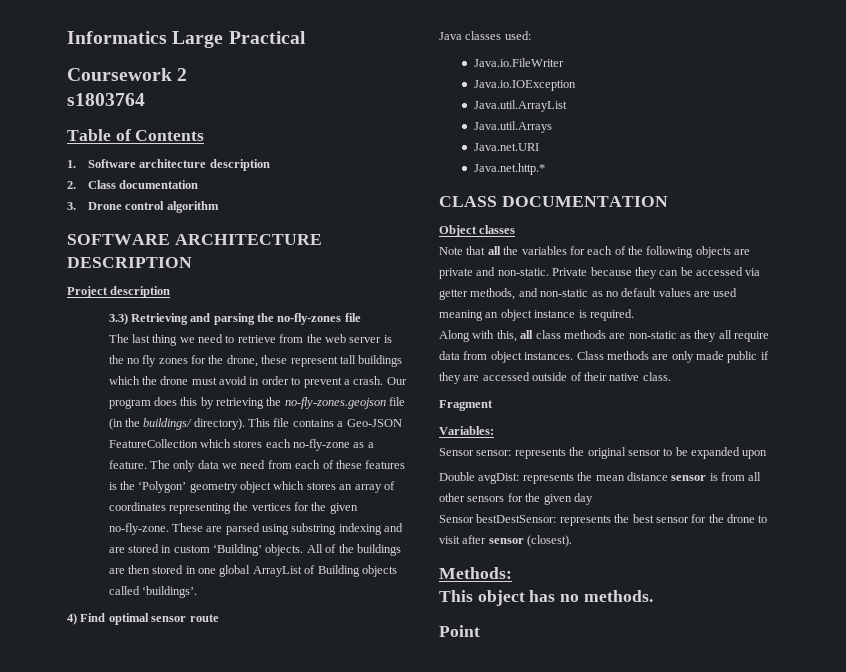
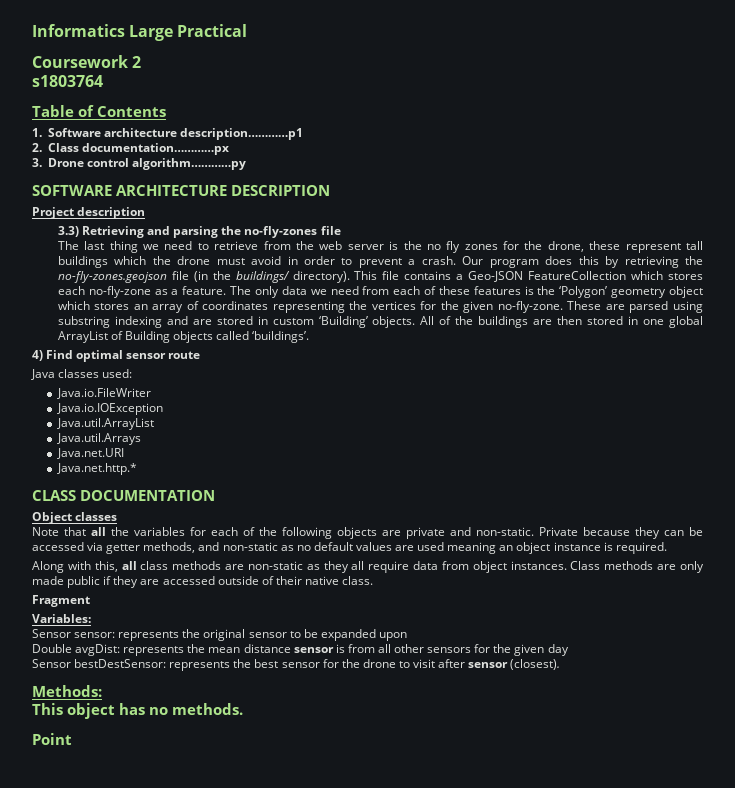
- 1. Software architecture description
+ 1. Software architecture description…………p1
- 2. Class documentation
+ 2. Class documentation…………px
- 3. Drone control algorithm
+ 3. Drone control algorithm…………py

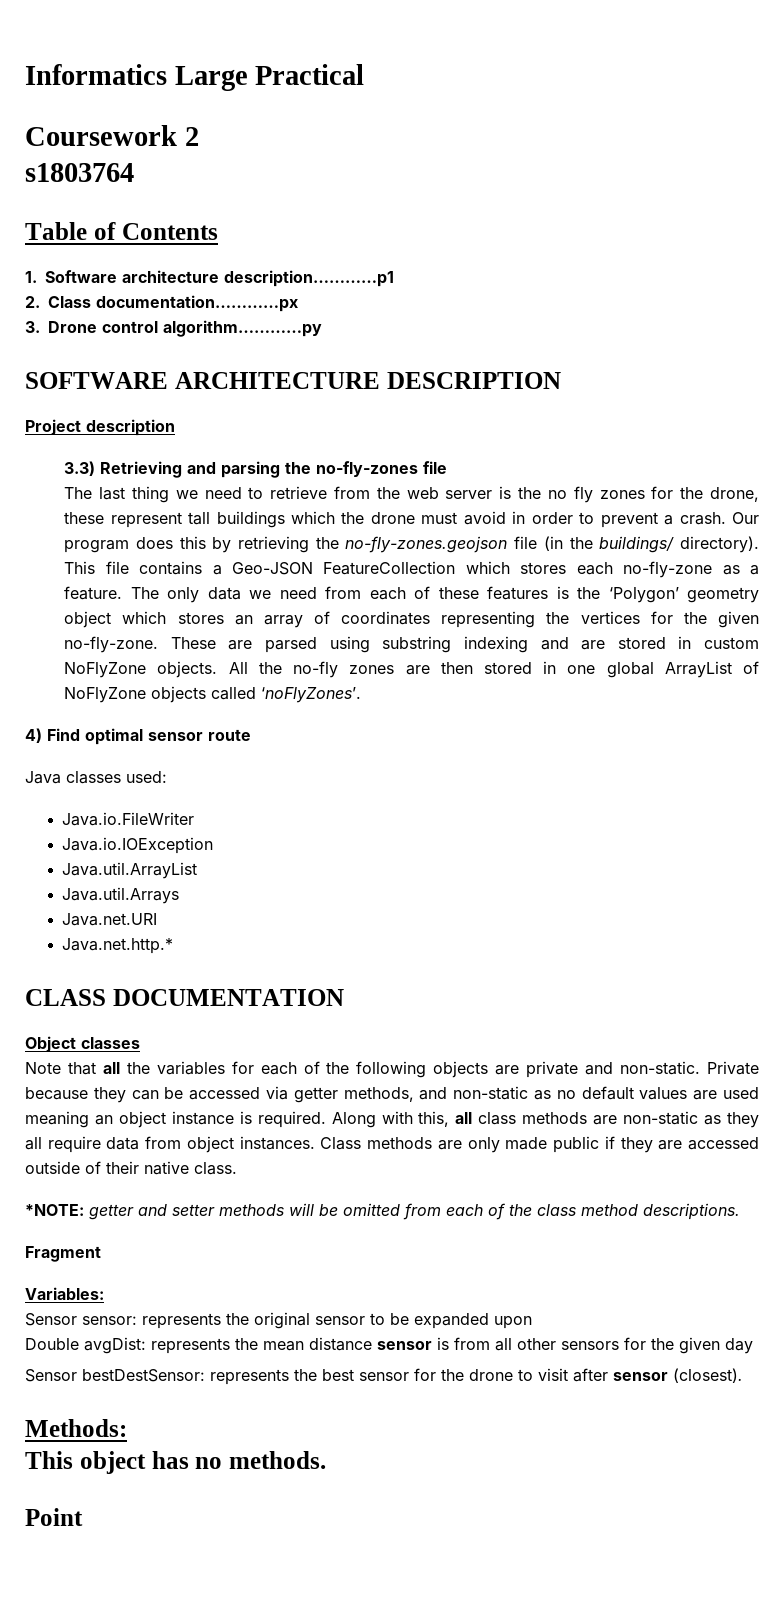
- These are parsed using substring indexing and are stored in custom ‘Building’ objects.
+ These are parsed using substring indexing and are stored in custom NoFlyZone objects.
- All of the buildings are then stored in one global ArrayList of Building objects called ‘buildings’.
+ All the no-fly zones are then stored in one global ArrayList of NoFlyZone objects called ‘noFlyZones’.
- Private because they can be accessed via getter methods, and non-static as no default values are used meaning an object instance is required.
- Along with this, all class methods are non-static as they all require data from object instances.
+ Private because they can be accessed via getter methods, and non-static as no default values are used meaning an object instance is required. Along with this, all class methods are non-static as they all require data from object instances.
+ *NOTE: getter and setter methods will be omitted from each of the class method descriptions.

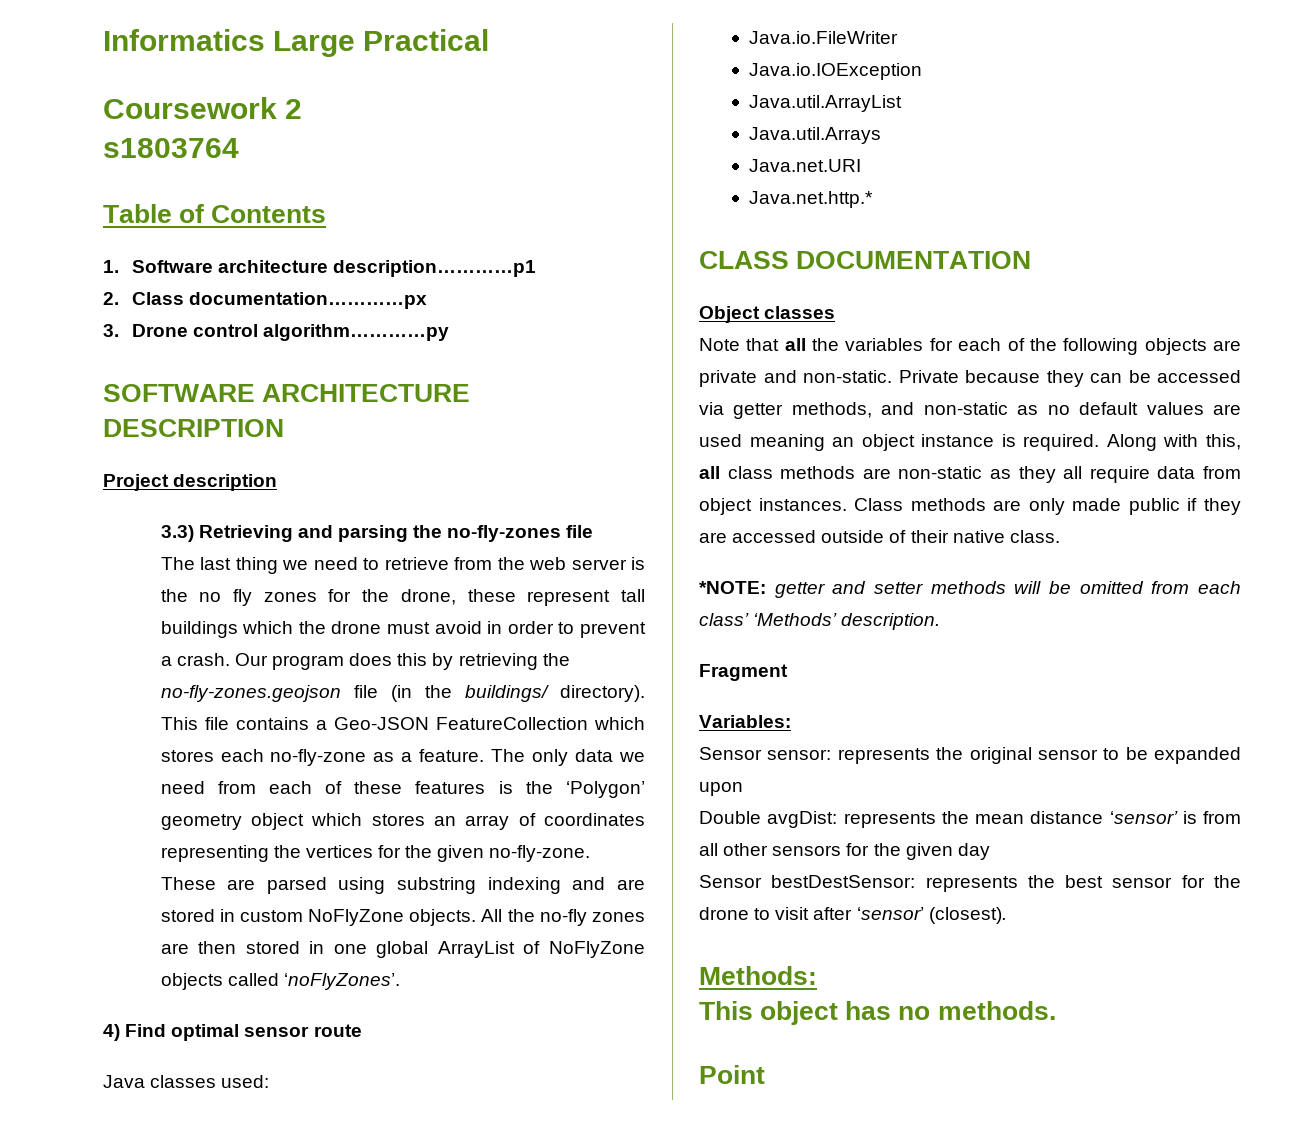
- *NOTE: getter and setter methods will be omitted from each of the class method descriptions.
+ *NOTE: getter and setter methods will be omitted from each class’ ‘Methods’ description.
- Double avgDist: represents the mean distance sensor is from all other sensors for the given day
+ Double avgDist: represents the mean distance ‘sensor’ is from all other sensors for the given day
- Sensor bestDestSensor: represents the best sensor for the drone to visit after sensor (closest).
+ Sensor bestDestSensor: represents the best sensor for the drone to visit after ‘sensor’ (closest).

